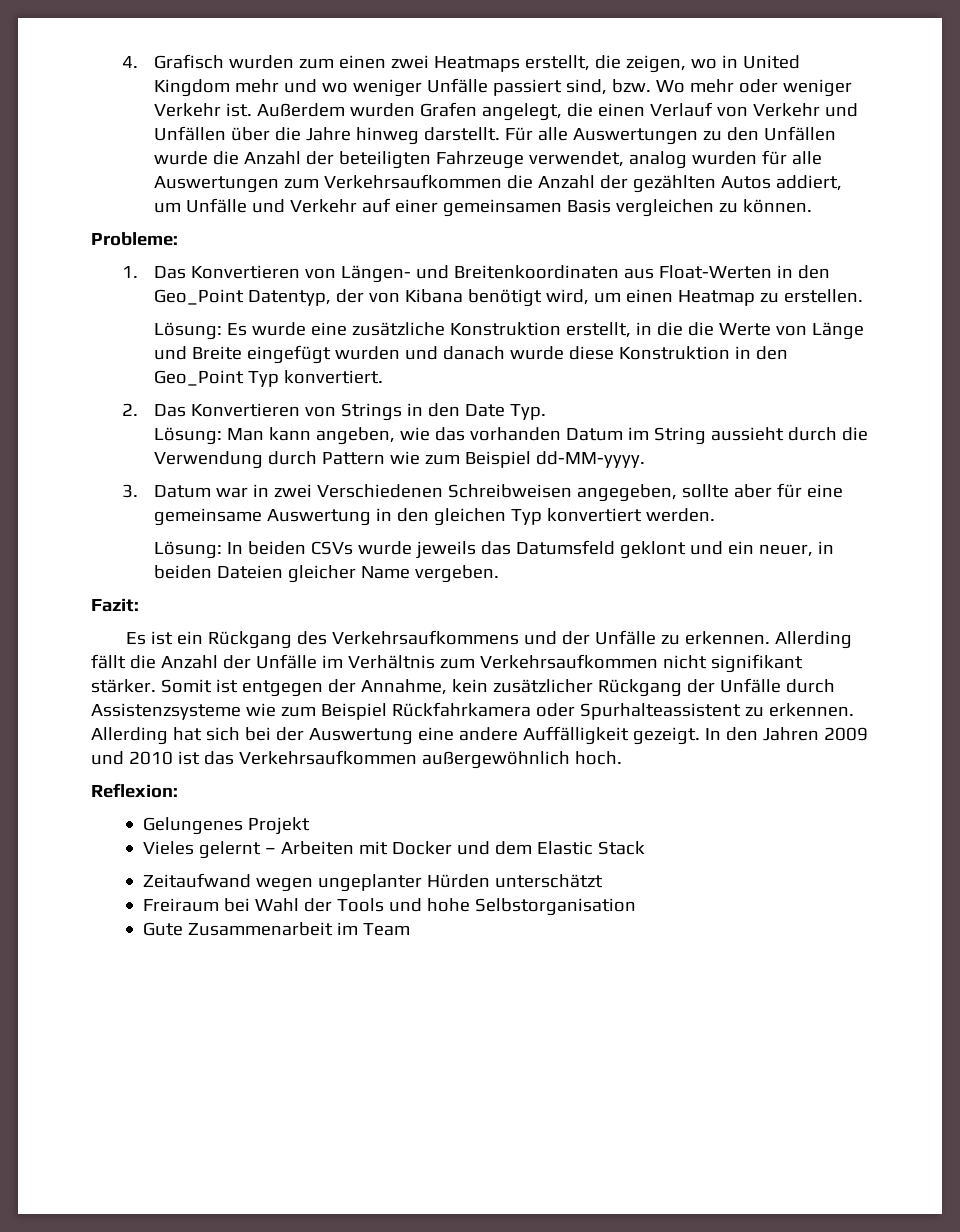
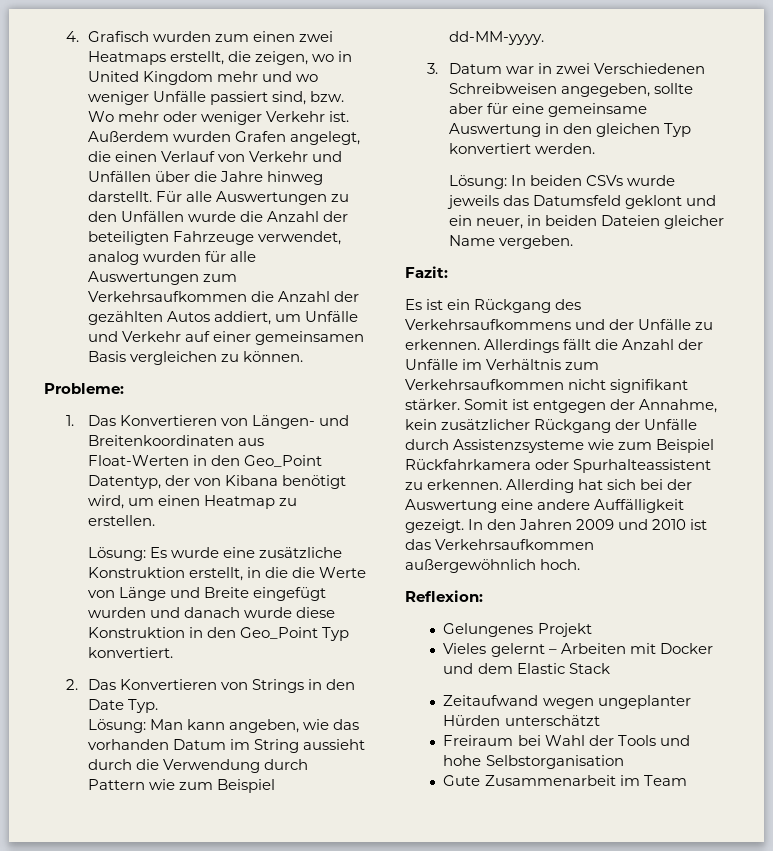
- Allerding fällt die Anzahl der Unfälle im Verhältnis zum Verkehrsaufkommen nicht signifikant stärker.
+ Allerdings fällt die Anzahl der Unfälle im Verhältnis zum Verkehrsaufkommen nicht signifikant stärker.

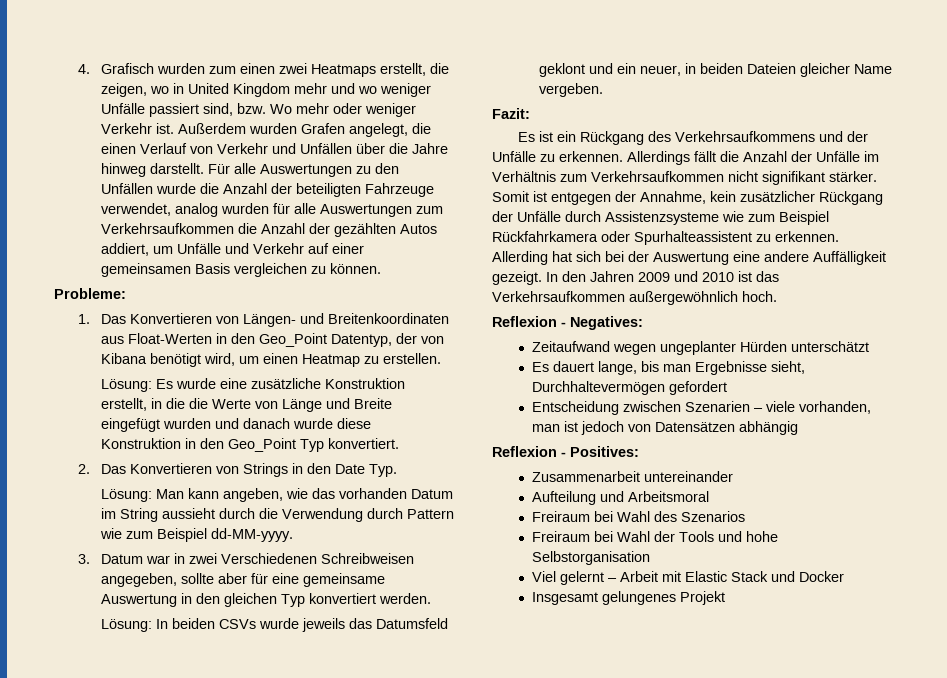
- Reflexion:
- Gelungenes Projekt
- Vieles gelernt – Arbeiten mit Docker und dem Elastic Stack
+ Reflexion - Negatives:
+ Es dauert lange, bis man Ergebnisse sieht, Durchhaltevermögen gefordert
+ Entscheidung zwischen Szenarien – viele vorhanden, man ist jedoch von Datensätzen abhängig
+ Reflexion - Positives:
+ Zusammenarbeit untereinander
+ Aufteilung und Arbeitsmoral
+ Freiraum bei Wahl des Szenarios
- Gute Zusammenarbeit im Team
+ Viel gelernt – Arbeit mit Elastic Stack und Docker
+ Insgesamt gelungenes Projekt

